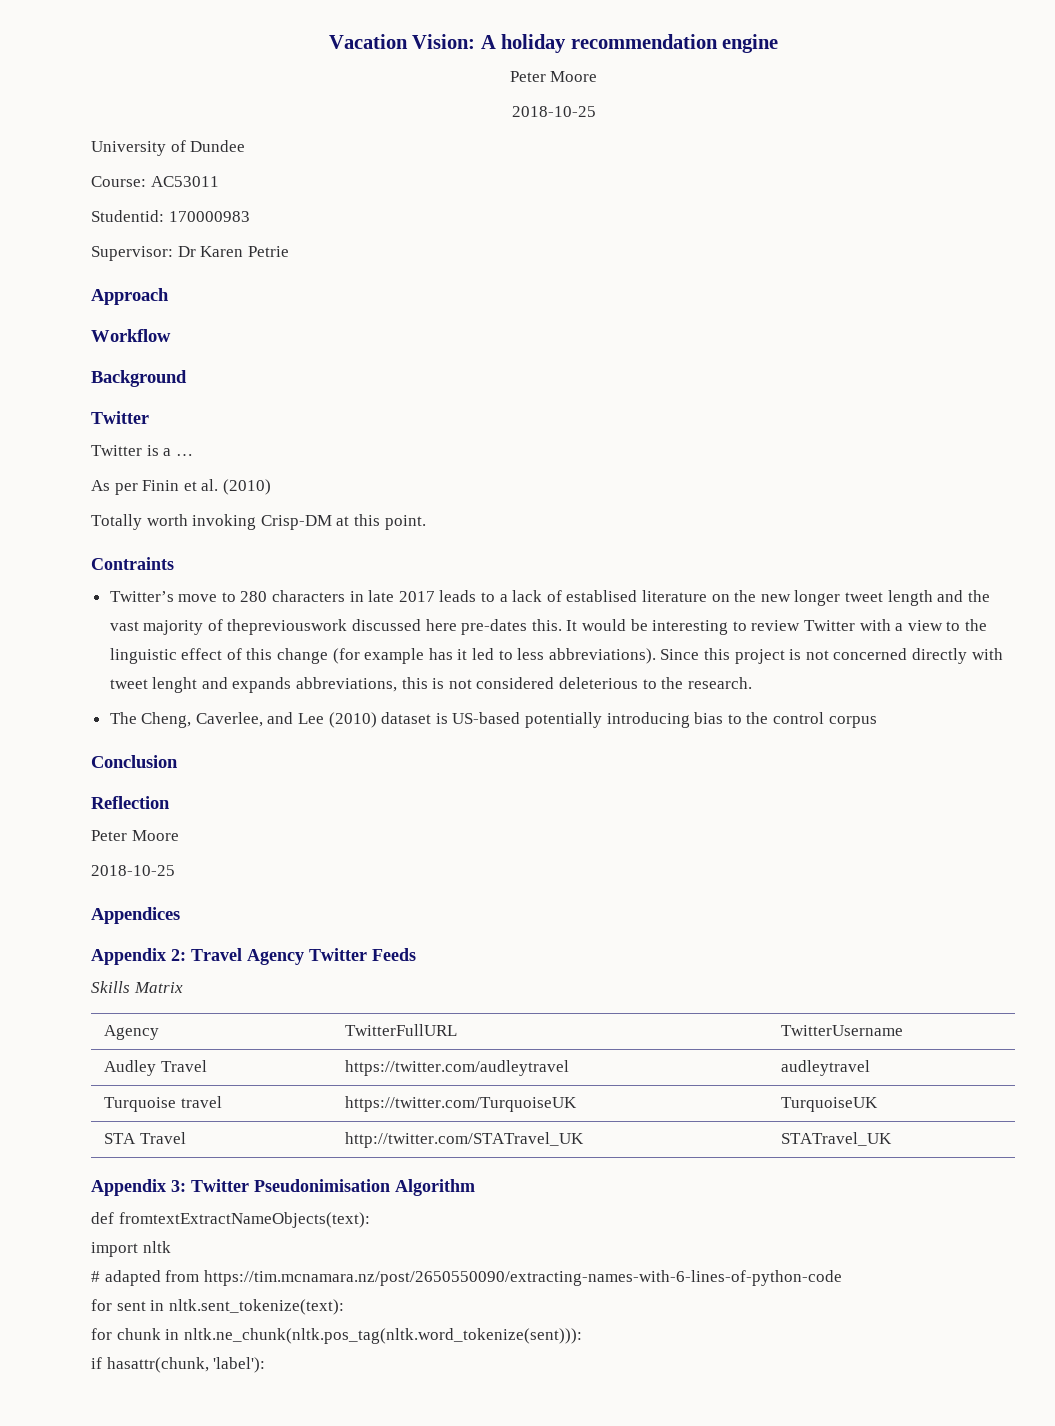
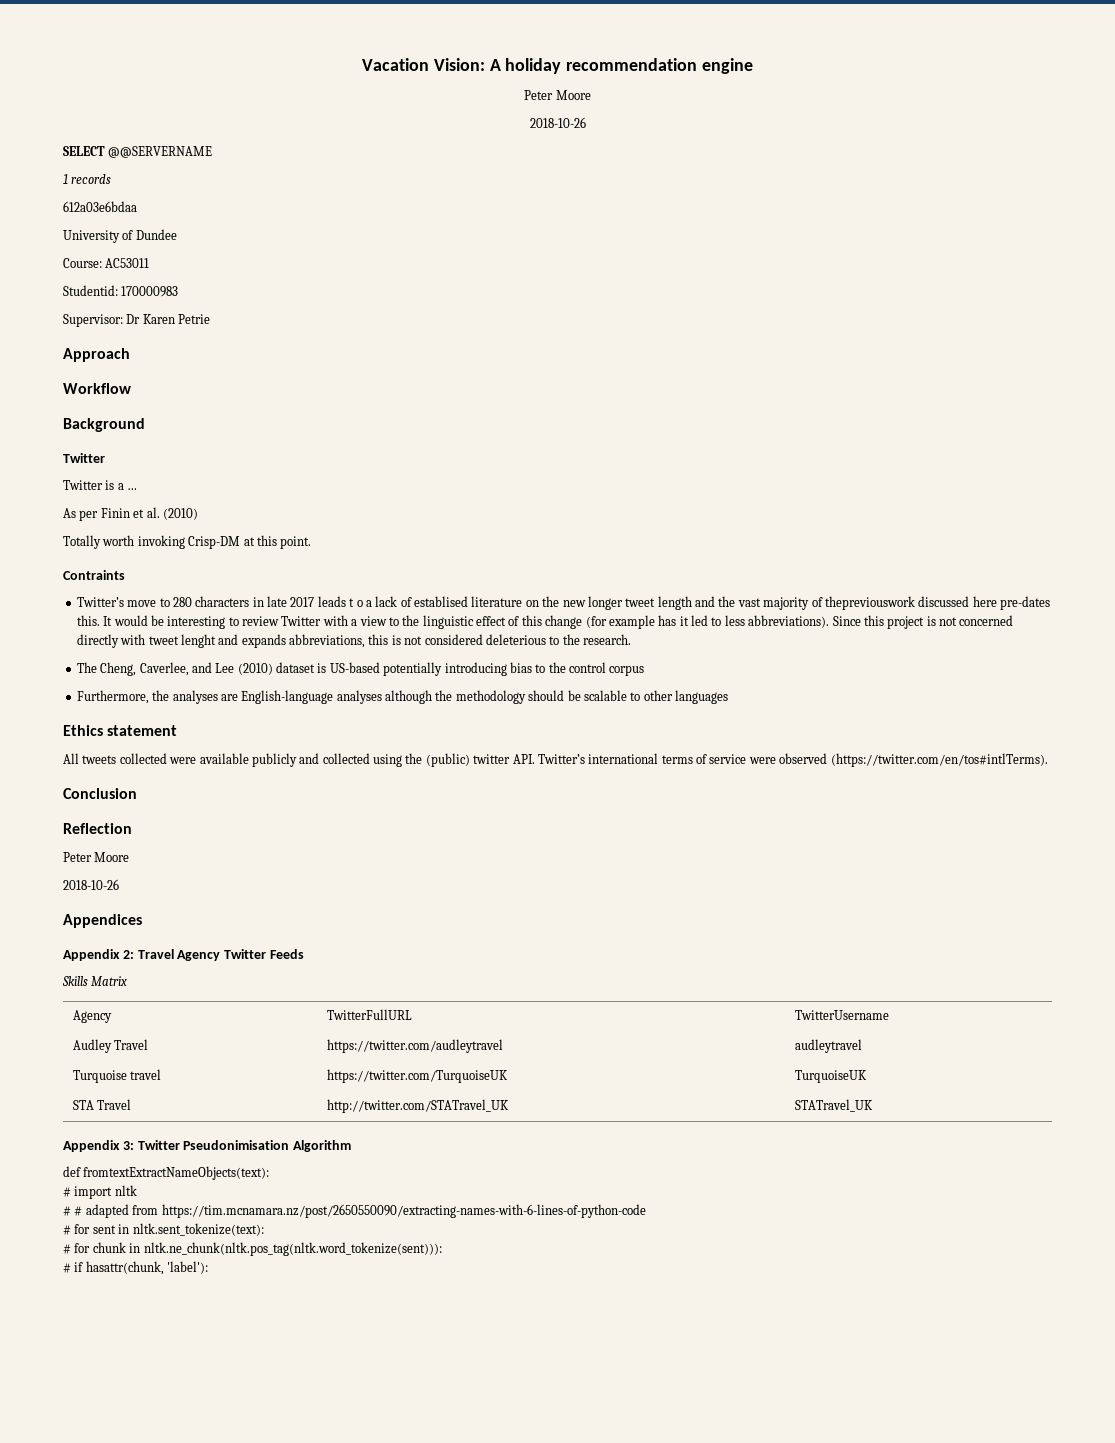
  Vacation Vision: A holiday recommendation engine
  Peter Moore
- 2018-10-25
+ 2018-10-26
+ SELECT @@SERVERNAME
+ 1 records
+ 612a03e6bdaa
- Twitter’s move to 280 characters in late 2017 leads to a lack of establised literature on the new longer tweet length and the vast majority of thepreviouswork discussed here pre-dates this.
+ Twitter’s move to 280 characters in late 2017 leads t o a lack of establised literature on the new longer tweet length and the vast majority of thepreviouswork discussed here pre-dates this.
+ Furthermore, the analyses are English-language analyses although the methodology should be scalable to other languages
+ Ethics statement
+ All tweets collected were available publicly and collected using the (public) twitter API. Twitter’s international terms of service were observed (https://twitter.com/en/tos#intlTerms).
  Reflection
  Peter Moore
- 2018-10-25
+ 2018-10-26
- import nltk
+ # import nltk
- # adapted from https://tim.mcnamara.nz/post/2650550090/extracting-names-with-6-lines-of-python-code
+ # # adapted from https://tim.mcnamara.nz/post/2650550090/extracting-names-with-6-lines-of-python-code
- for sent in nltk.sent_tokenize(text):
+ # for sent in nltk.sent_tokenize(text):
- for chunk in nltk.ne_chunk(nltk.pos_tag(nltk.word_tokenize(sent))):
+ # for chunk in nltk.ne_chunk(nltk.pos_tag(nltk.word_tokenize(sent))):
- if hasattr(chunk, 'label'):
+ # if hasattr(chunk, 'label'):

